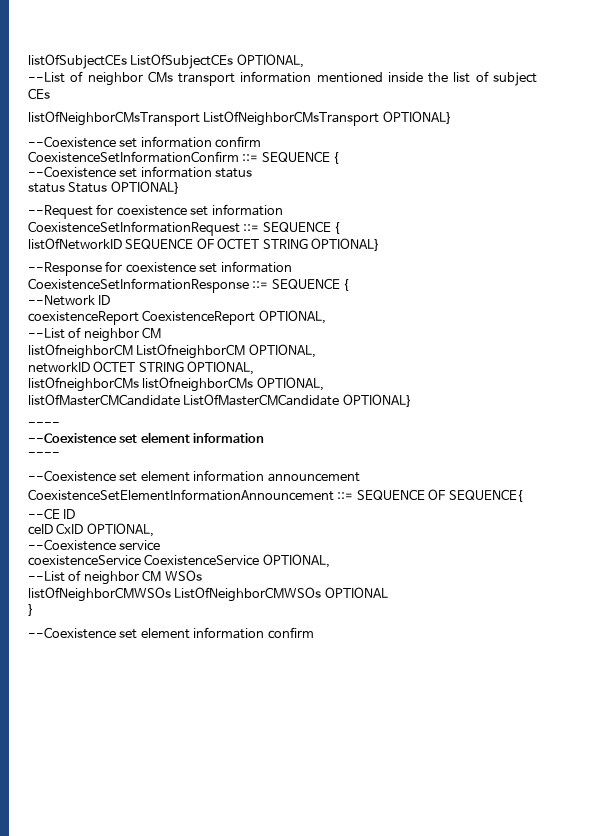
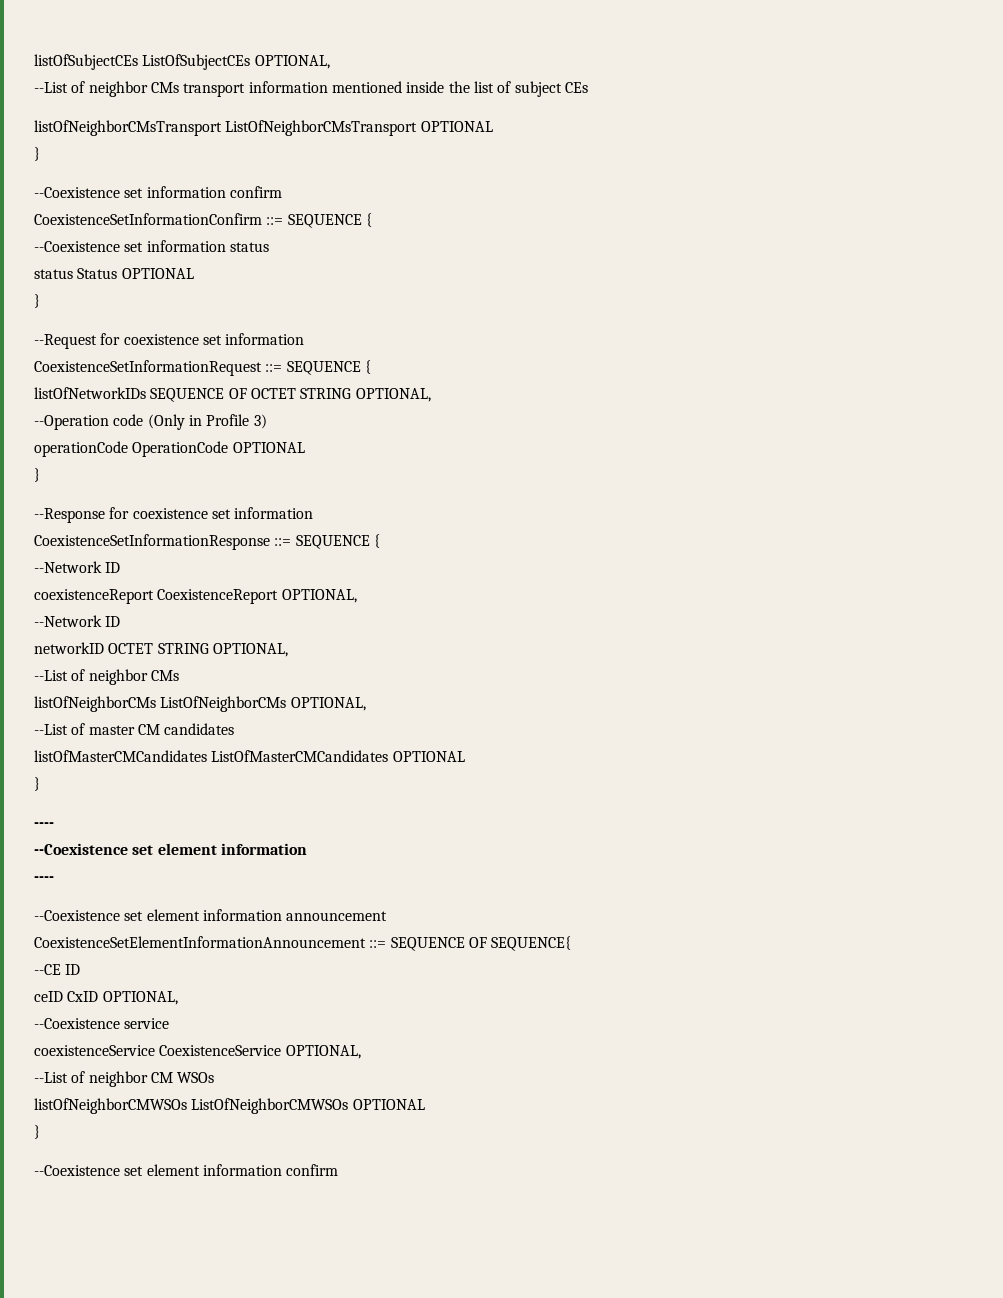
- listOfNeighborCMsTransport ListOfNeighborCMsTransport OPTIONAL}
+ listOfNeighborCMsTransport ListOfNeighborCMsTransport OPTIONAL
+ }
- status Status OPTIONAL}
+ status Status OPTIONAL
+ }
- listOfNetworkID SEQUENCE OF OCTET STRING OPTIONAL}
+ listOfNetworkIDs SEQUENCE OF OCTET STRING OPTIONAL,
+ --Operation code (Only in Profile 3)
+ operationCode OperationCode OPTIONAL
+ }
  coexistenceReport CoexistenceReport OPTIONAL,
- --List of neighbor CM
- listOfneighborCM ListOfneighborCM OPTIONAL,
+ --Network ID
  networkID OCTET STRING OPTIONAL,
- listOfneighborCMs listOfneighborCMs OPTIONAL,
- listOfMasterCMCandidate ListOfMasterCMCandidate OPTIONAL}
+ --List of neighbor CMs
+ listOfNeighborCMs ListOfNeighborCMs OPTIONAL,
+ --List of master CM candidates
+ listOfMasterCMCandidates ListOfMasterCMCandidates OPTIONAL
+ }

